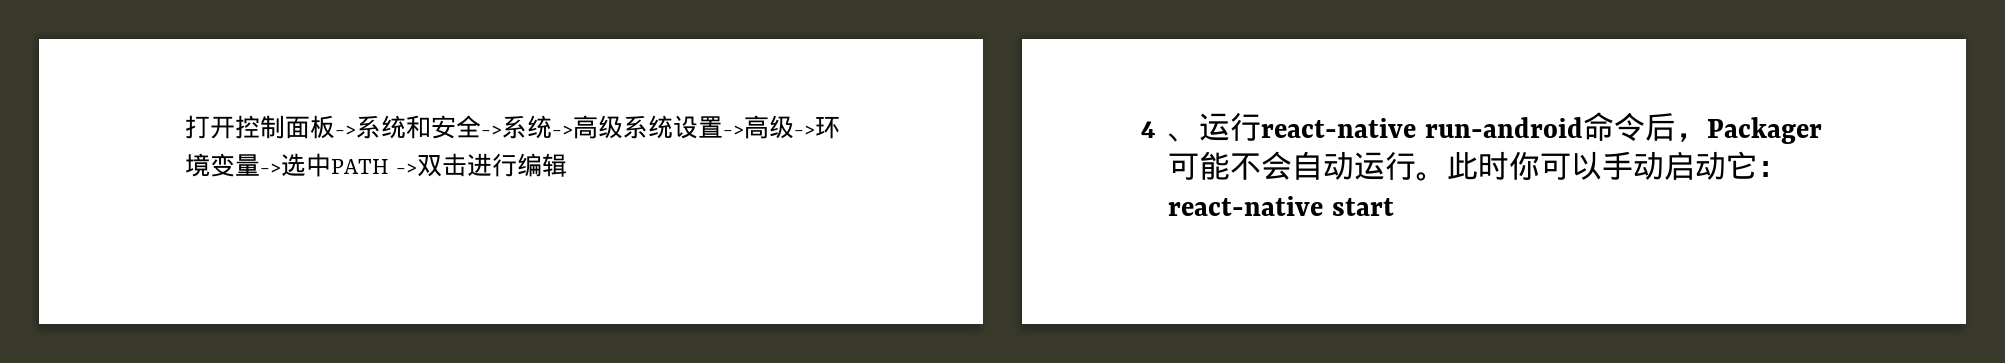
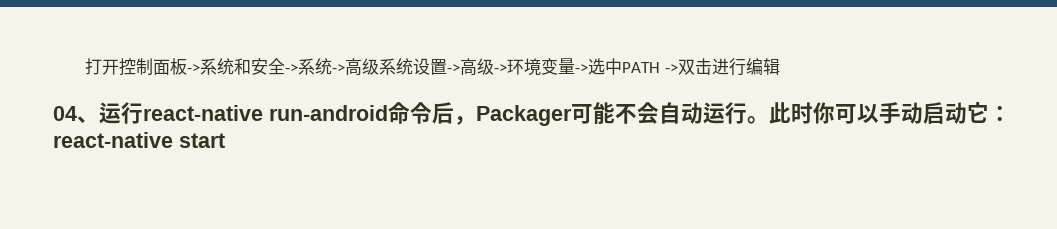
- 4、运行react-native run-android命令后，Packager可能不会自动运行。
+ 04、运行react-native run-android命令后，Packager可能不会自动运行。

